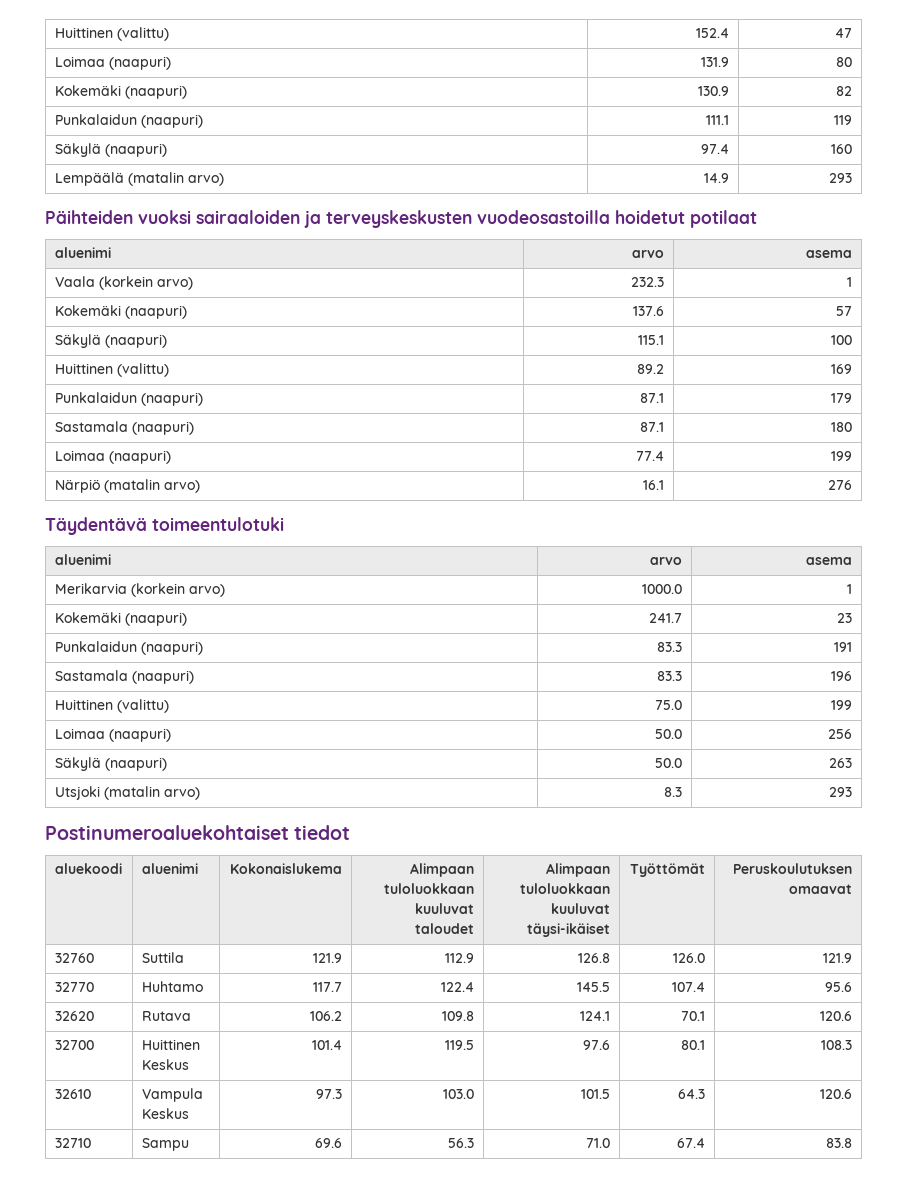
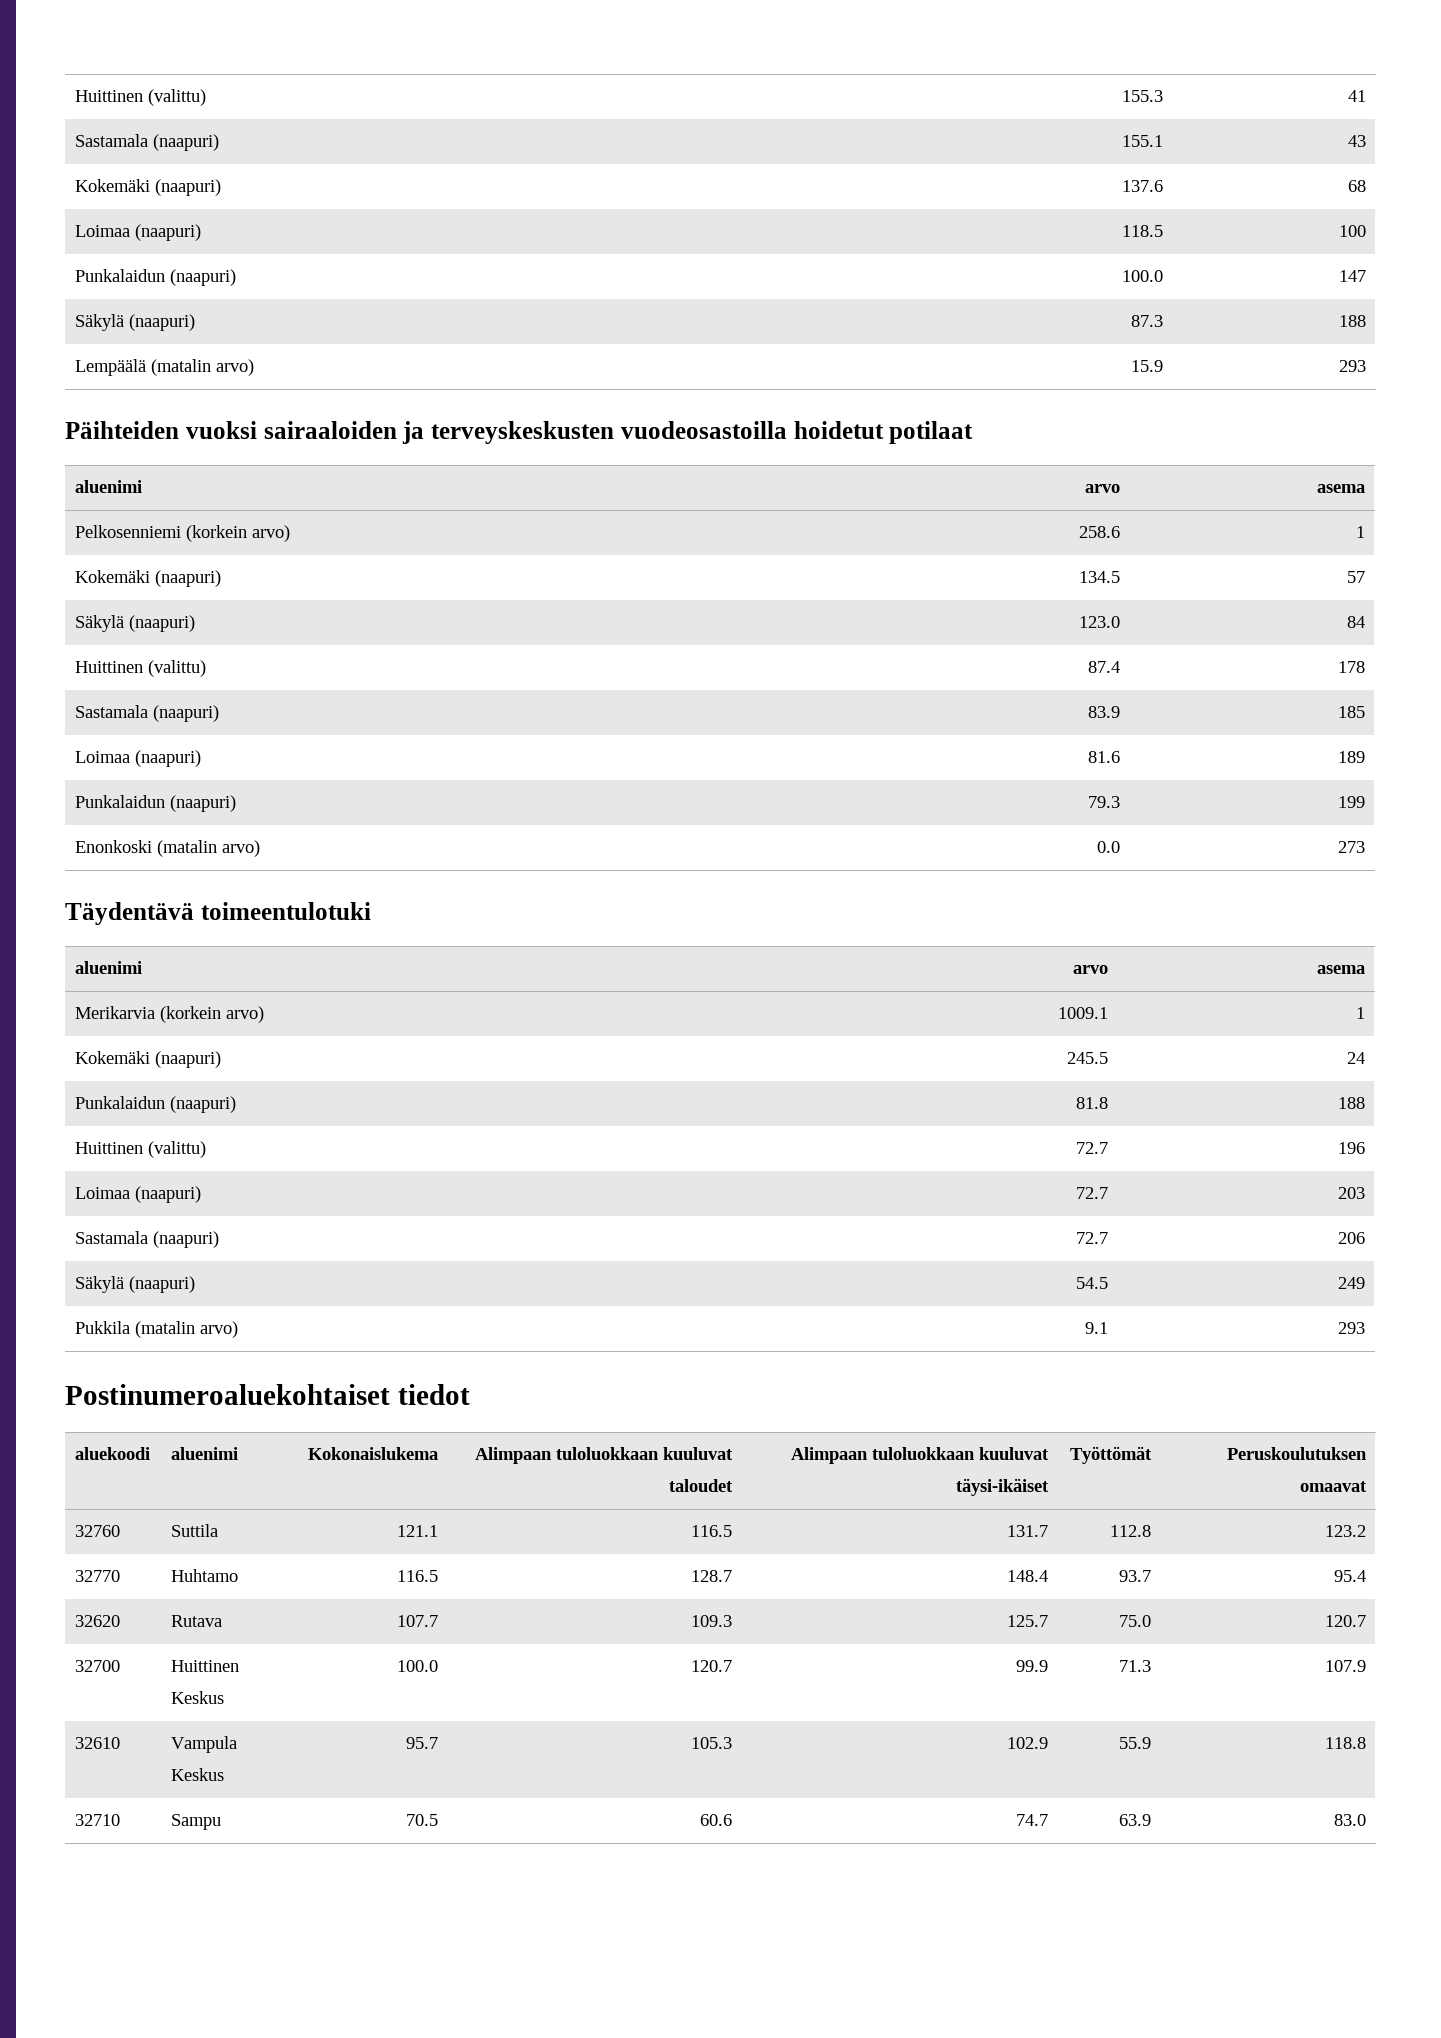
- Huittinen (valittu) | 152.4 | 47
- Loimaa (naapuri) | 131.9 | 80
- Kokemäki (naapuri) | 130.9 | 82
- Punkalaidun (naapuri) | 111.1 | 119
- Säkylä (naapuri) | 97.4 | 160
+ Huittinen (valittu) | 155.3 | 41
+ Sastamala (naapuri) | 155.1 | 43
+ Kokemäki (naapuri) | 137.6 | 68
+ Loimaa (naapuri) | 118.5 | 100
+ Punkalaidun (naapuri) | 100.0 | 147
+ Säkylä (naapuri) | 87.3 | 188
- Lempäälä (matalin arvo) | 14.9 | 293
+ Lempäälä (matalin arvo) | 15.9 | 293
- Vaala (korkein arvo) | 232.3 | 1
- Kokemäki (naapuri) | 137.6 | 57
+ Pelkosenniemi (korkein arvo) | 258.6 | 1
+ Kokemäki (naapuri) | 134.5 | 57
- Säkylä (naapuri) | 115.1 | 100
- Huittinen (valittu) | 89.2 | 169
- Punkalaidun (naapuri) | 87.1 | 179
- Sastamala (naapuri) | 87.1 | 180
- Loimaa (naapuri) | 77.4 | 199
- Närpiö (matalin arvo) | 16.1 | 276
+ Säkylä (naapuri) | 123.0 | 84
+ Huittinen (valittu) | 87.4 | 178
+ Sastamala (naapuri) | 83.9 | 185
+ Loimaa (naapuri) | 81.6 | 189
+ Punkalaidun (naapuri) | 79.3 | 199
+ Enonkoski (matalin arvo) | 0.0 | 273
- Merikarvia (korkein arvo) | 1000.0 | 1
- Kokemäki (naapuri) | 241.7 | 23
- Punkalaidun (naapuri) | 83.3 | 191
- Sastamala (naapuri) | 83.3 | 196
- Huittinen (valittu) | 75.0 | 199
- Loimaa (naapuri) | 50.0 | 256
- Säkylä (naapuri) | 50.0 | 263
- Utsjoki (matalin arvo) | 8.3 | 293
+ Merikarvia (korkein arvo) | 1009.1 | 1
+ Kokemäki (naapuri) | 245.5 | 24
+ Punkalaidun (naapuri) | 81.8 | 188
+ Huittinen (valittu) | 72.7 | 196
+ Loimaa (naapuri) | 72.7 | 203
+ Sastamala (naapuri) | 72.7 | 206
+ Säkylä (naapuri) | 54.5 | 249
+ Pukkila (matalin arvo) | 9.1 | 293
- 32760 | Suttila | 121.9 | 112.9 | 126.8 | 126.0 | 121.9
- 32770 | Huhtamo | 117.7 | 122.4 | 145.5 | 107.4 | 95.6
- 32620 | Rutava | 106.2 | 109.8 | 124.1 | 70.1 | 120.6
- 32700 | Huittinen Keskus | 101.4 | 119.5 | 97.6 | 80.1 | 108.3
- 32610 | Vampula Keskus | 97.3 | 103.0 | 101.5 | 64.3 | 120.6
- 32710 | Sampu | 69.6 | 56.3 | 71.0 | 67.4 | 83.8
+ 32760 | Suttila | 121.1 | 116.5 | 131.7 | 112.8 | 123.2
+ 32770 | Huhtamo | 116.5 | 128.7 | 148.4 | 93.7 | 95.4
+ 32620 | Rutava | 107.7 | 109.3 | 125.7 | 75.0 | 120.7
+ 32700 | Huittinen Keskus | 100.0 | 120.7 | 99.9 | 71.3 | 107.9
+ 32610 | Vampula Keskus | 95.7 | 105.3 | 102.9 | 55.9 | 118.8
+ 32710 | Sampu | 70.5 | 60.6 | 74.7 | 63.9 | 83.0

